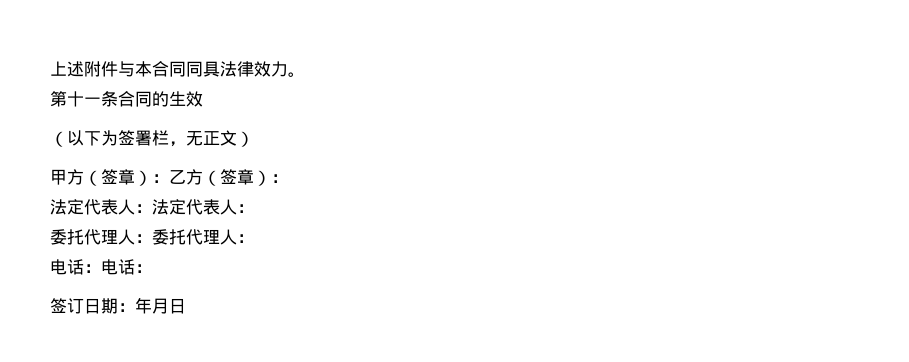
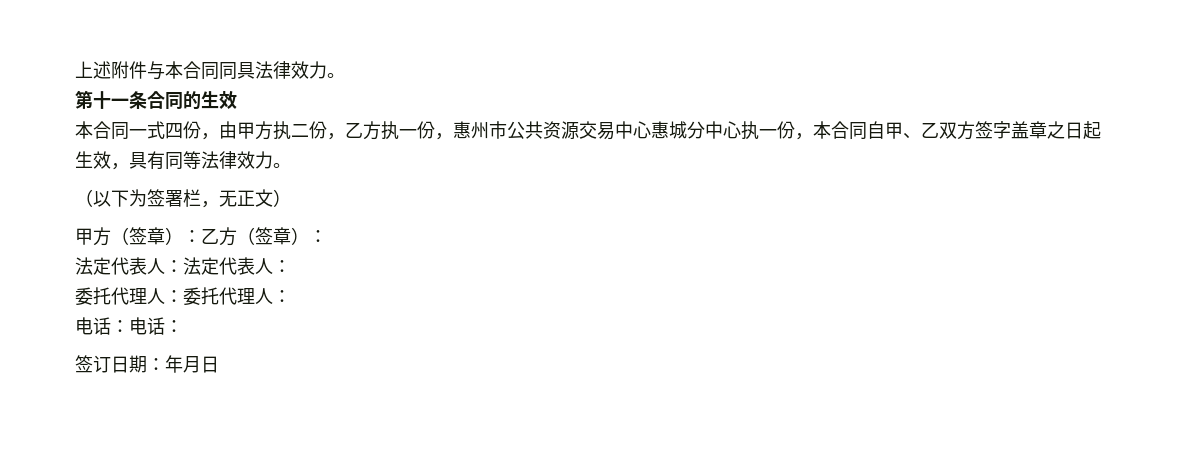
+ 本合同一式四份，由甲方执二份，乙方执一份，惠州市公共资源交易中心惠城分中心执一份，本合同自甲、乙双方签字盖章之日起生效，具有同等法律效力。

